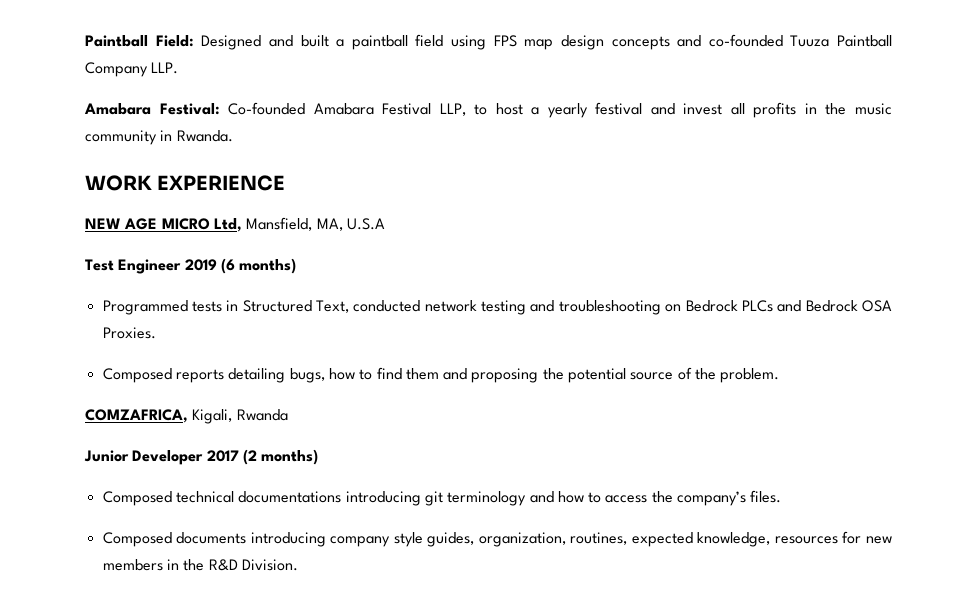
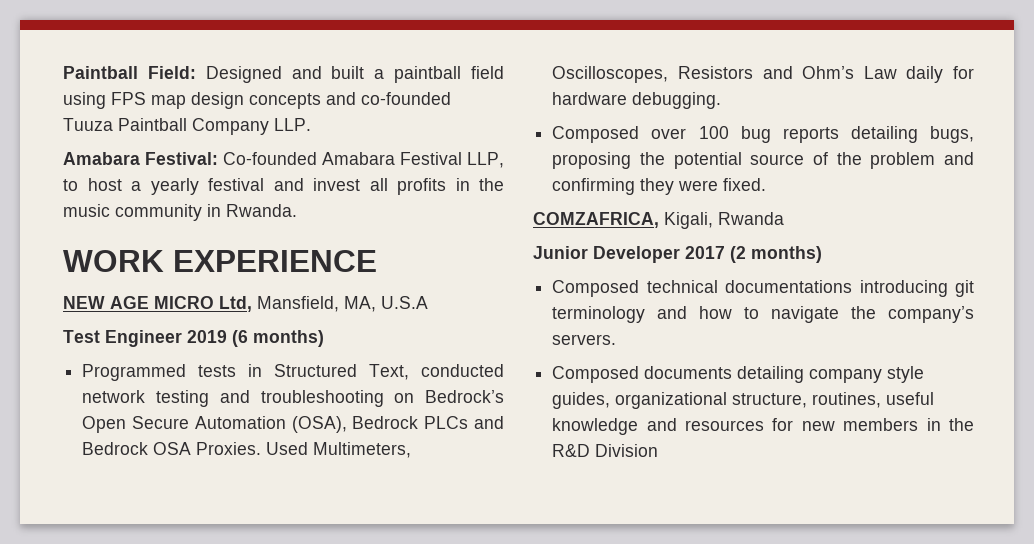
- Programmed tests in Structured Text, conducted network testing and troubleshooting on Bedrock PLCs and Bedrock OSA Proxies.
- Composed reports detailing bugs, how to find them and proposing the potential source of the problem.
+ Programmed tests in Structured Text, conducted network testing and troubleshooting on Bedrock’s Open Secure Automation (OSA), Bedrock PLCs and Bedrock OSA Proxies. Used Multimeters, Oscilloscopes, Resistors and Ohm’s Law daily for hardware debugging.
+ Composed over 100 bug reports detailing bugs, proposing the potential source of the problem and confirming they were fixed.
- Composed technical documentations introducing git terminology and how to access the company’s files.
+ Composed technical documentations introducing git terminology and how to navigate the company’s servers.
- Composed documents introducing company style guides, organization, routines, expected knowledge, resources for new members in the R&D Division.
+ Composed documents detailing company style guides, organizational structure, routines, useful knowledge and resources for new members in the R&D Division

